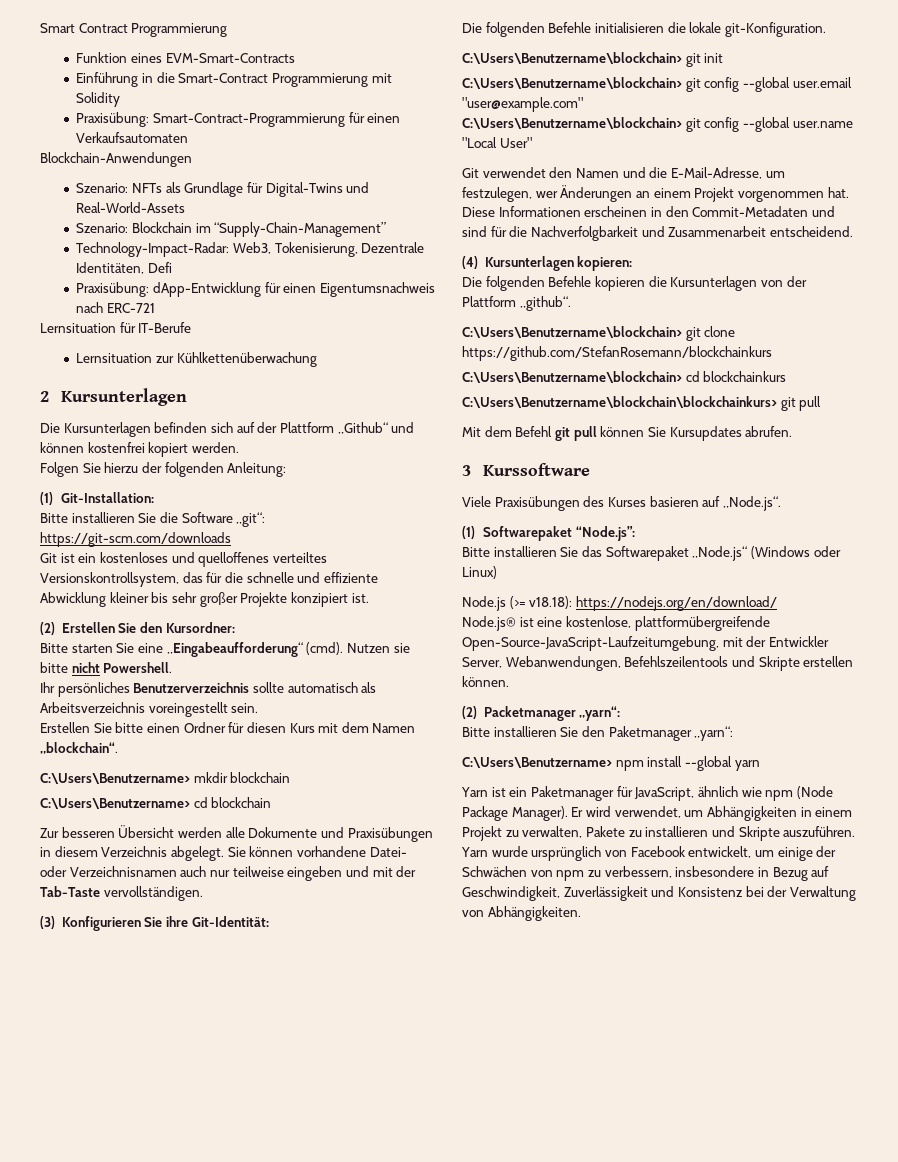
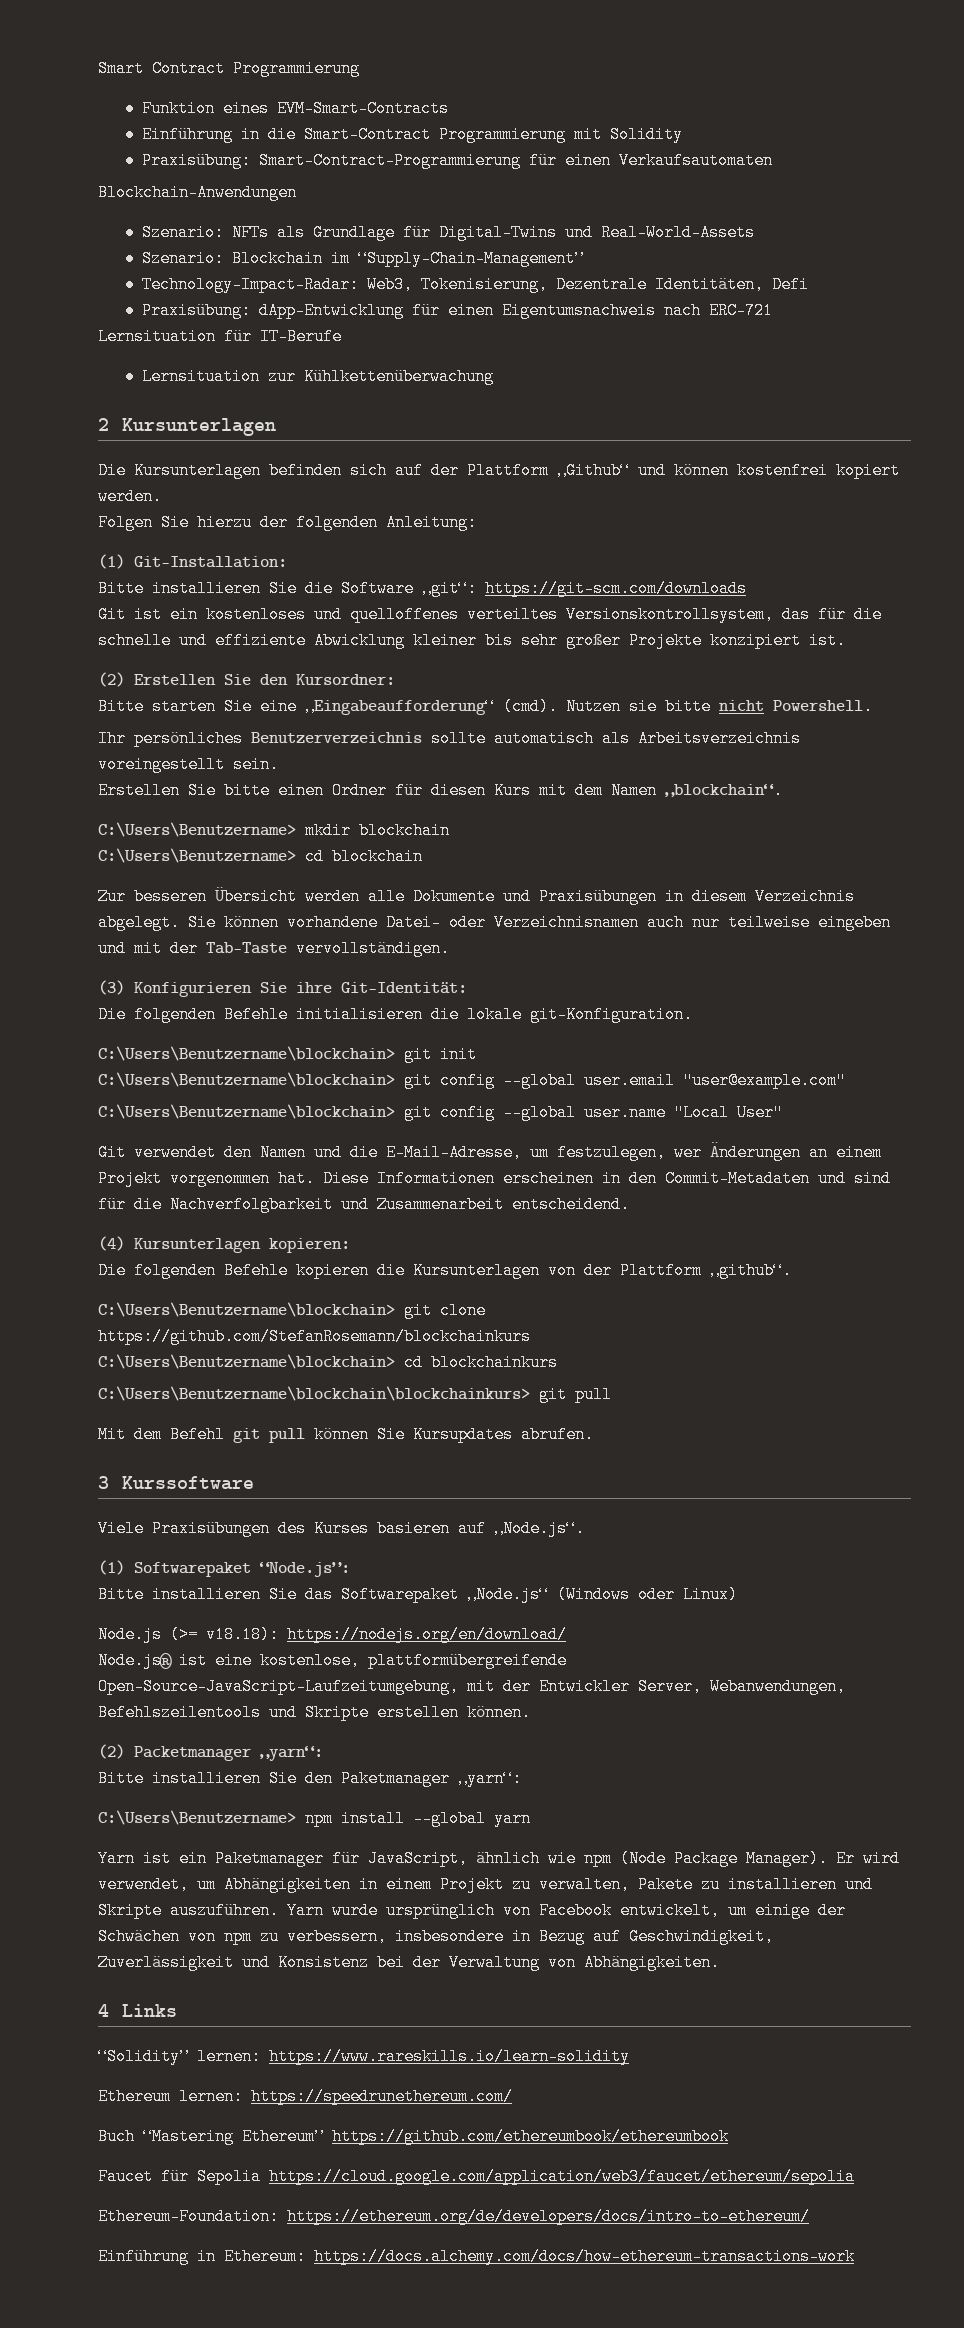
+ 4 Links
+ “Solidity” lernen: https://www.rareskills.io/learn-solidity
+ Ethereum lernen: https://speedrunethereum.com/
+ Buch “Mastering Ethereum” https://github.com/ethereumbook/ethereumbook
+ Faucet für Sepolia https://cloud.google.com/application/web3/faucet/ethereum/sepolia
+ Ethereum-Foundation: https://ethereum.org/de/developers/docs/intro-to-ethereum/
+ Einführung in Ethereum: https://docs.alchemy.com/docs/how-ethereum-transactions-work

